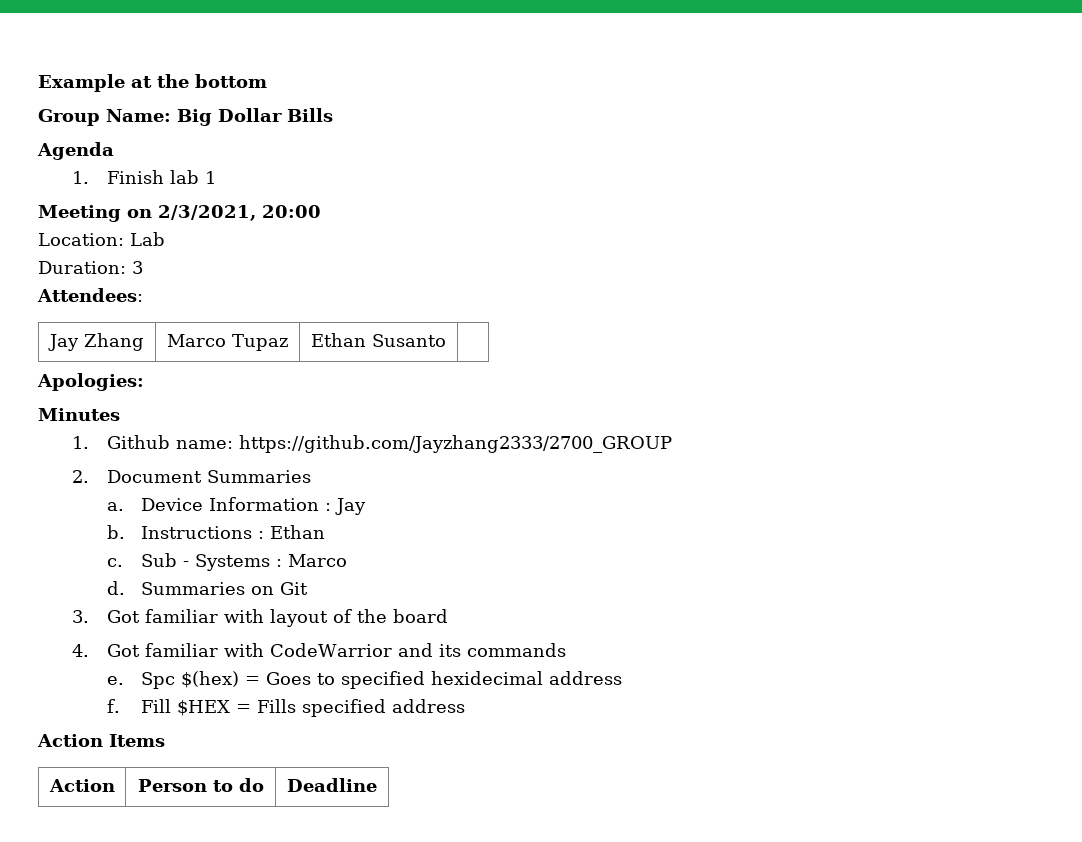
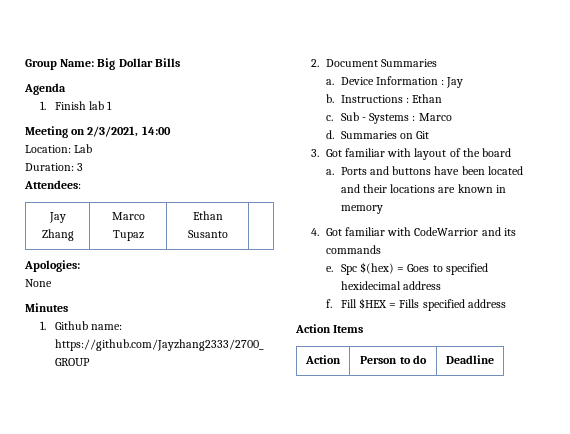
- Example at the bottom
- Meeting on 2/3/2021, 20:00
+ Meeting on 2/3/2021, 14:00
+ None
+ a. Ports and buttons have been located and their locations are known in memory

